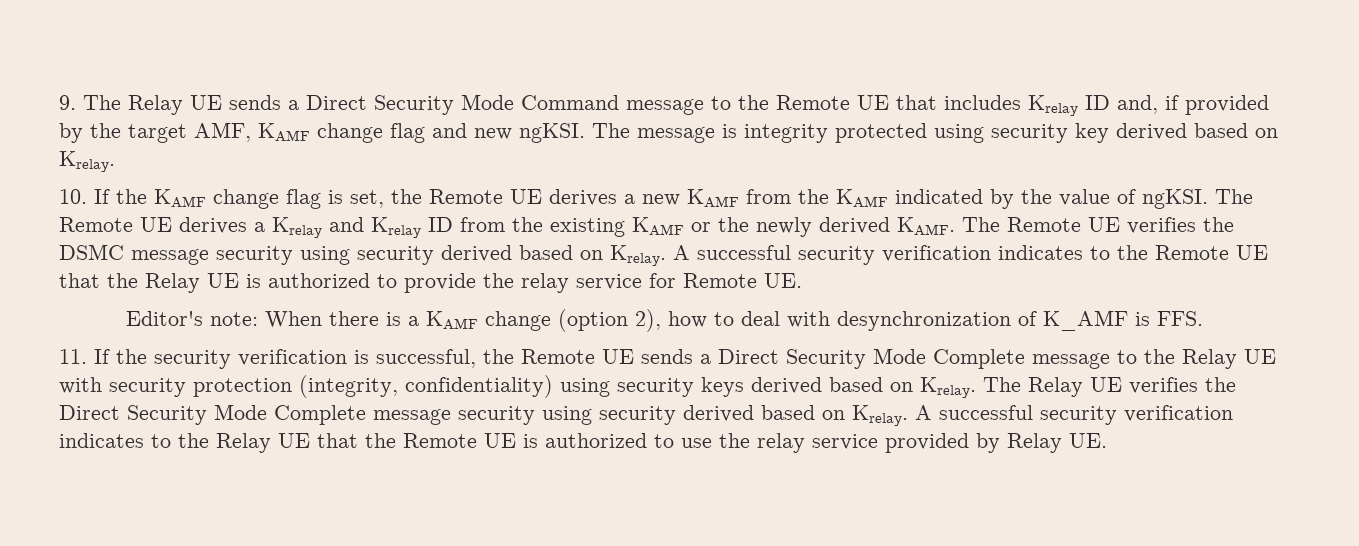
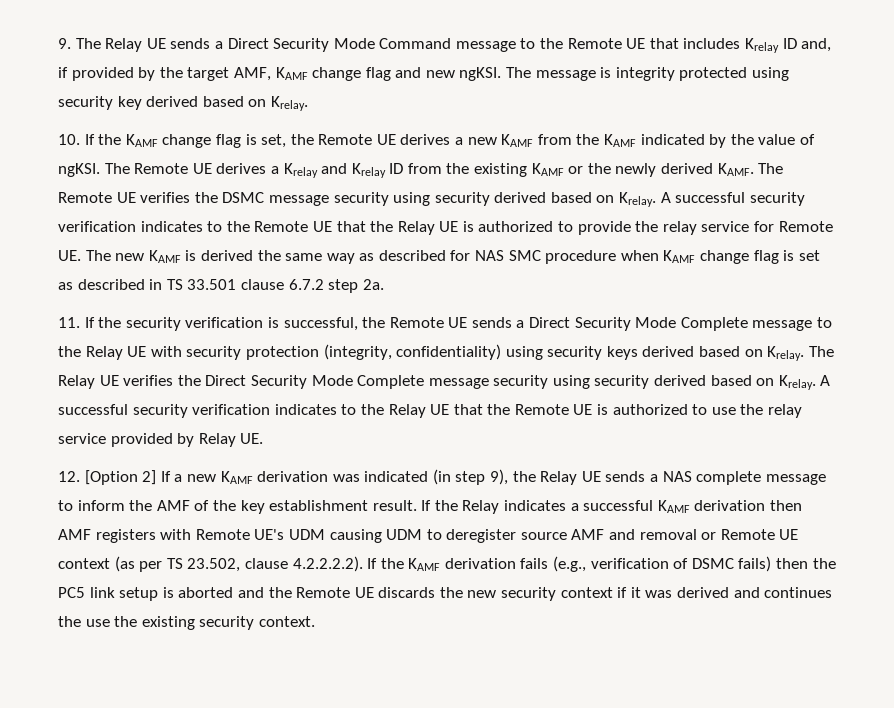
- A successful security verification indicates to the Remote UE that the Relay UE is authorized to provide the relay service for Remote UE.
- Editor's note: When there is a KAMF change (option 2), how to deal with desynchronization of K_AMF is FFS.
+ A successful security verification indicates to the Remote UE that the Relay UE is authorized to provide the relay service for Remote UE. The new KAMF is derived the same way as described for NAS SMC procedure when KAMF change flag is set as described in TS 33.501 clause 6.7.2 step 2a.
+ 12. [Option 2] If a new KAMF derivation was indicated (in step 9), the Relay UE sends a NAS complete message to inform the AMF of the key establishment result. If the Relay indicates a successful KAMF derivation then AMF registers with Remote UE's UDM causing UDM to deregister source AMF and removal or Remote UE context (as per TS 23.502, clause 4.2.2.2.2). If the KAMF derivation fails (e.g., verification of DSMC fails) then the PC5 link setup is aborted and the Remote UE discards the new security context if it was derived and continues the use the existing security context.

